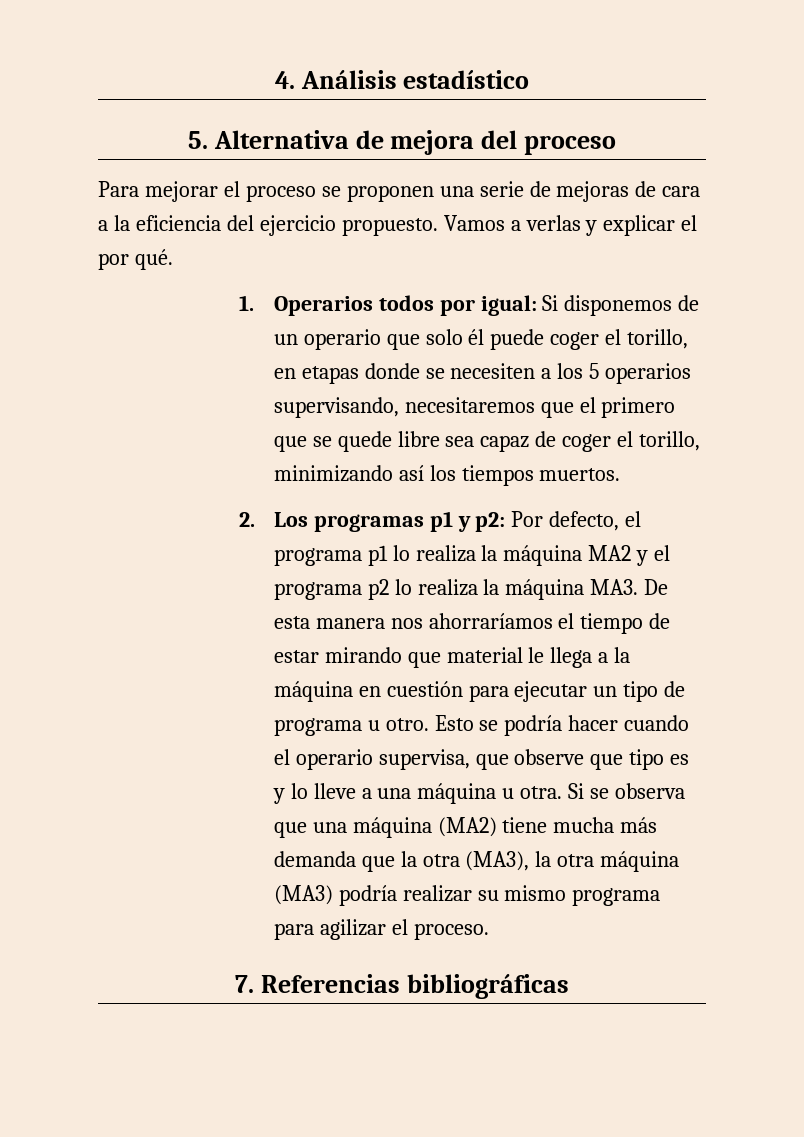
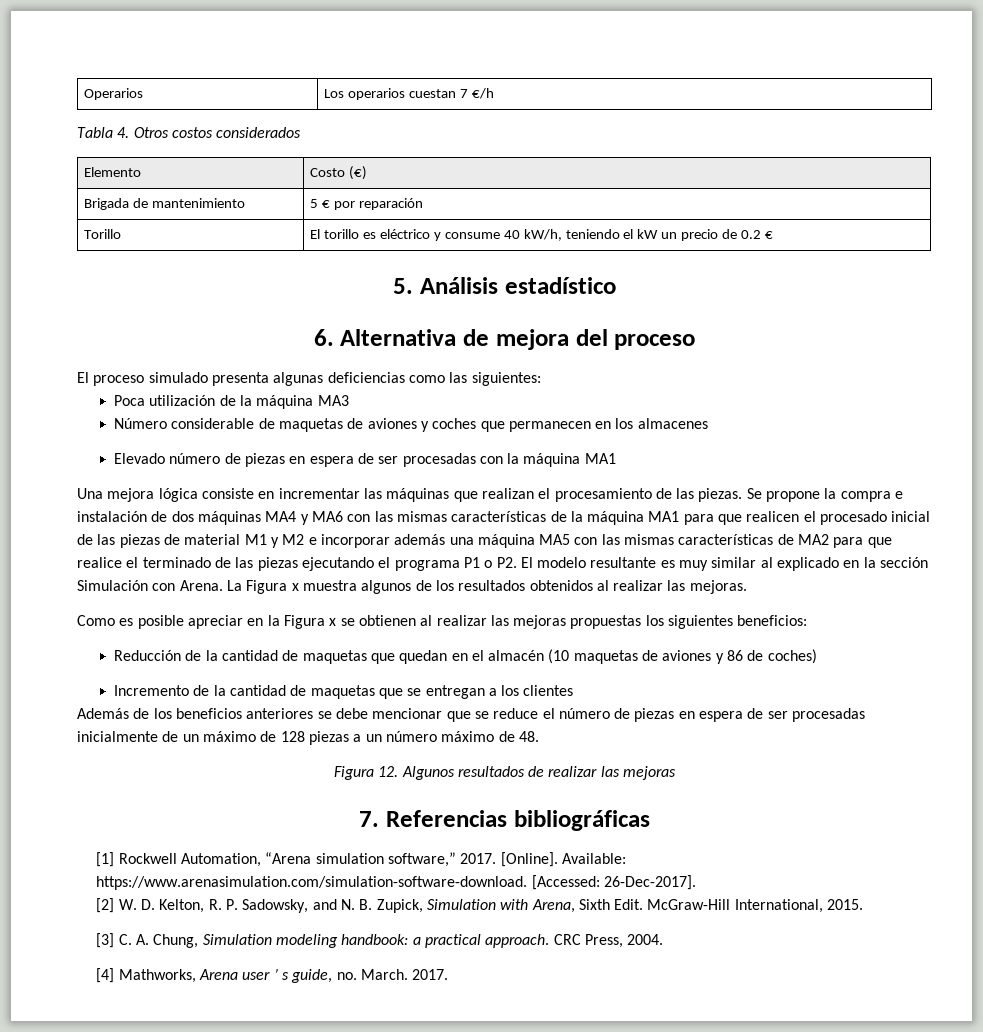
- 4. Análisis estadístico
+ Operarios | Los operarios cuestan 7 €/h
+ Tabla 4. Otros costos considerados
+ Elemento | Costo (€)
+ Brigada de mantenimiento | 5 € por reparación
+ Torillo | El torillo es eléctrico y consume 40 kW/h, teniendo el kW un precio de 0.2 €
+ 5. Análisis estadístico
- 5. Alternativa de mejora del proceso
+ 6. Alternativa de mejora del proceso
- Para mejorar el proceso se proponen una serie de mejoras de cara a la eficiencia del ejercicio propuesto. Vamos a verlas y explicar el por qué.
- 1. Operarios todos por igual: Si disponemos de un operario que solo él puede coger el torillo, en etapas donde se necesiten a los 5 operarios supervisando, necesitaremos que el primero que se quede libre sea capaz de coger el torillo, minimizando así los tiempos muertos.
- 2. Los programas p1 y p2: Por defecto, el programa p1 lo realiza la máquina MA2 y el programa p2 lo realiza la máquina MA3. De esta manera nos ahorraríamos el tiempo de estar mirando que material le llega a la máquina en cuestión para ejecutar un tipo de programa u otro. Esto se podría hacer cuando el operario supervisa, que observe que tipo es y lo lleve a una máquina u otra. Si se observa que una máquina (MA2) tiene mucha más demanda que la otra (MA3), la otra máquina (MA3) podría realizar su mismo programa para agilizar el proceso.
+ El proceso simulado presenta algunas deficiencias como las siguientes:
+ Poca utilización de la máquina MA3
+ Número considerable de maquetas de aviones y coches que permanecen en los almacenes
+ Elevado número de piezas en espera de ser procesadas con la máquina MA1
+ Una mejora lógica consiste en incrementar las máquinas que realizan el procesamiento de las piezas. Se propone la compra e instalación de dos máquinas MA4 y MA6 con las mismas características de la máquina MA1 para que realicen el procesado inicial de las piezas de material M1 y M2 e incorporar además una máquina MA5 con las mismas características de MA2 para que realice el terminado de las piezas ejecutando el programa P1 o P2. El modelo resultante es muy similar al explicado en la sección Simulación con Arena. La Figura x muestra algunos de los resultados obtenidos al realizar las mejoras.
+ Como es posible apreciar en la Figura x se obtienen al realizar las mejoras propuestas los siguientes beneficios:
+ Reducción de la cantidad de maquetas que quedan en el almacén (10 maquetas de aviones y 86 de coches)
+ Incremento de la cantidad de maquetas que se entregan a los clientes
+ Además de los beneficios anteriores se debe mencionar que se reduce el número de piezas en espera de ser procesadas inicialmente de un máximo de 128 piezas a un número máximo de 48.
+ Figura 12. Algunos resultados de realizar las mejoras
  7. Referencias bibliográficas
+ [1] Rockwell Automation, “Arena simulation software,” 2017. [Online]. Available: https://www.arenasimulation.com/simulation-software-download. [Accessed: 26-Dec-2017].
+ [2] W. D. Kelton, R. P. Sadowsky, and N. B. Zupick, Simulation with Arena, Sixth Edit. McGraw-Hill International, 2015.
+ [3] C. A. Chung, Simulation modeling handbook: a practical approach. CRC Press, 2004.
+ [4] Mathworks, Arena user ’ s guide, no. March. 2017.

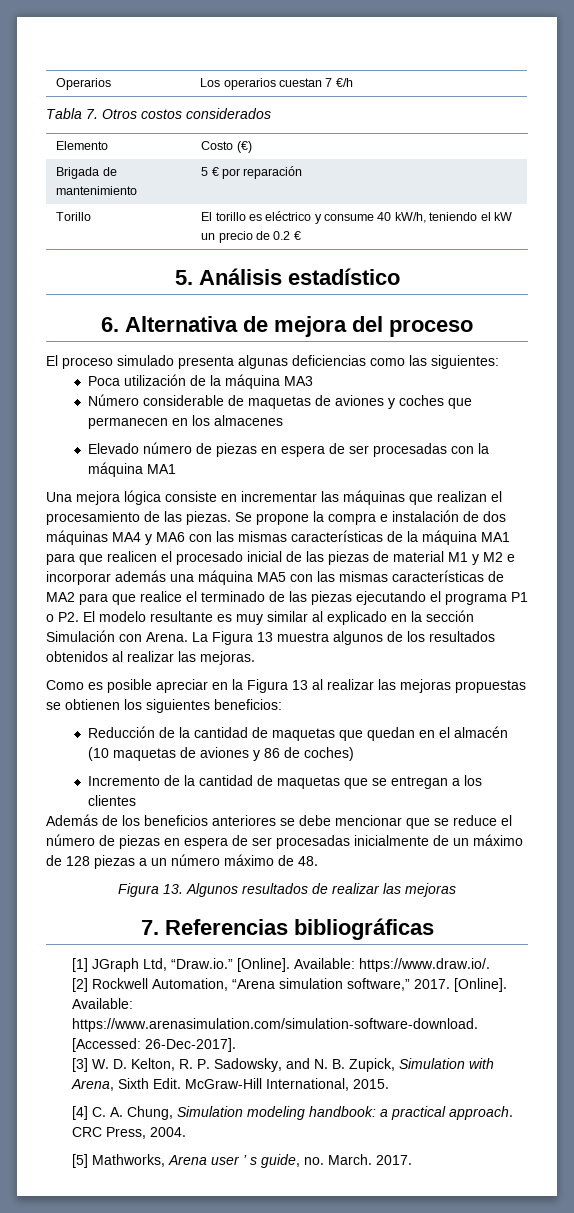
- Tabla 4. Otros costos considerados
+ Tabla 7. Otros costos considerados
- La Figura x muestra algunos de los resultados obtenidos al realizar las mejoras.
+ La Figura 13 muestra algunos de los resultados obtenidos al realizar las mejoras.
- Como es posible apreciar en la Figura x se obtienen al realizar las mejoras propuestas los siguientes beneficios:
+ Como es posible apreciar en la Figura 13 al realizar las mejoras propuestas se obtienen los siguientes beneficios:
- Figura 12. Algunos resultados de realizar las mejoras
+ Figura 13. Algunos resultados de realizar las mejoras
- [1] Rockwell Automation, “Arena simulation software,” 2017.
+ [1] JGraph Ltd, “Draw.io.” [Online]. Available: https://www.draw.io/.
+ [2] Rockwell Automation, “Arena simulation software,” 2017.
- [2] W. D. Kelton, R. P. Sadowsky, and N. B. Zupick, Simulation with Arena, Sixth Edit.
+ [3] W. D. Kelton, R. P. Sadowsky, and N. B. Zupick, Simulation with Arena, Sixth Edit.
- [3] C. A. Chung, Simulation modeling handbook: a practical approach.
+ [4] C. A. Chung, Simulation modeling handbook: a practical approach.
- [4] Mathworks, Arena user ’ s guide, no. March.
+ [5] Mathworks, Arena user ’ s guide, no. March.

